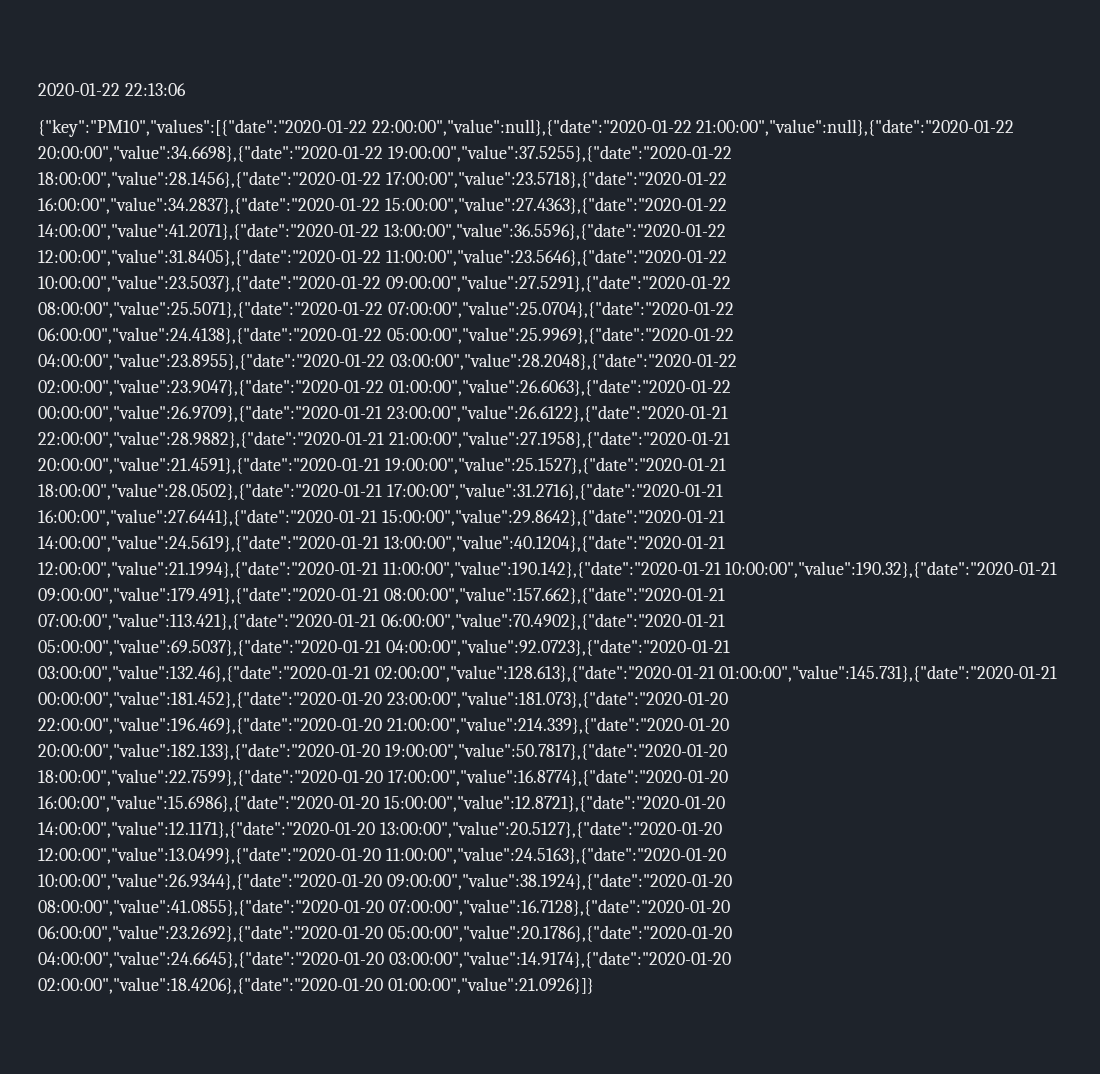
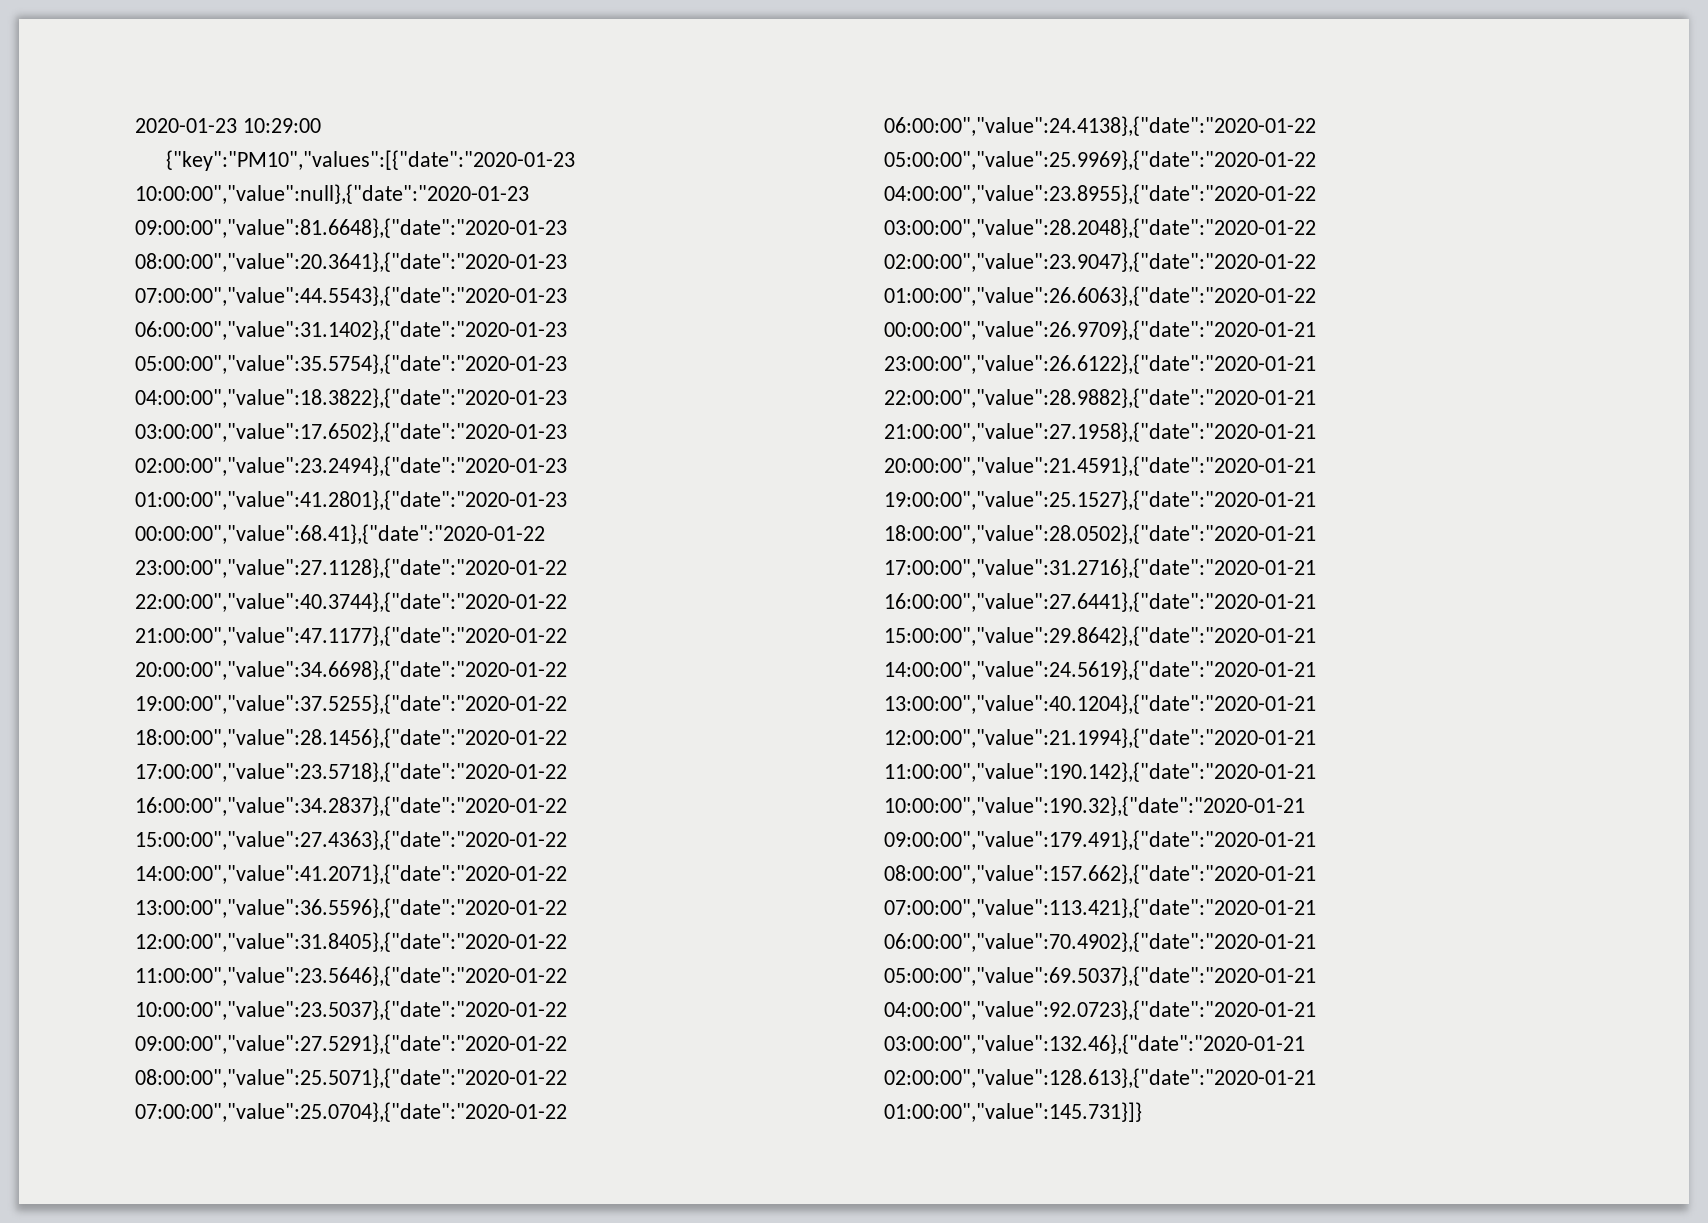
- 2020-01-22 22:13:06
- {"key":"PM10","values":[{"date":"2020-01-22 22:00:00","value":null},{"date":"2020-01-22 21:00:00","value":null},{"date":"2020-01-22 20:00:00","value":34.6698},{"date":"2020-01-22 19:00:00","value":37.5255},{"date":"2020-01-22 18:00:00","value":28.1456},{"date":"2020-01-22 17:00:00","value":23.5718},{"date":"2020-01-22 16:00:00","value":34.2837},{"date":"2020-01-22 15:00:00","value":27.4363},{"date":"2020-01-22 14:00:00","value":41.2071},{"date":"2020-01-22 13:00:00","value":36.5596},{"date":"2020-01-22 12:00:00","value":31.8405},{"date":"2020-01-22 11:00:00","value":23.5646},{"date":"2020-01-22 10:00:00","value":23.5037},{"date":"2020-01-22 09:00:00","value":27.5291},{"date":"2020-01-22 08:00:00","value":25.5071},{"date":"2020-01-22 07:00:00","value":25.0704},{"date":"2020-01-22 06:00:00","value":24.4138},{"date":"2020-01-22 05:00:00","value":25.9969},{"date":"2020-01-22 04:00:00","value":23.8955},{"date":"2020-01-22 03:00:00","value":28.2048},{"date":"2020-01-22 02:00:00","value":23.9047},{"date":"2020-01-22 01:00:00","value":26.6063},{"date":"2020-01-22 00:00:00","value":26.9709},{"date":"2020-01-21 23:00:00","value":26.6122},{"date":"2020-01-21 22:00:00","value":28.9882},{"date":"2020-01-21 21:00:00","value":27.1958},{"date":"2020-01-21 20:00:00","value":21.4591},{"date":"2020-01-21 19:00:00","value":25.1527},{"date":"2020-01-21 18:00:00","value":28.0502},{"date":"2020-01-21 17:00:00","value":31.2716},{"date":"2020-01-21 16:00:00","value":27.6441},{"date":"2020-01-21 15:00:00","value":29.8642},{"date":"2020-01-21 14:00:00","value":24.5619},{"date":"2020-01-21 13:00:00","value":40.1204},{"date":"2020-01-21 12:00:00","value":21.1994},{"date":"2020-01-21 11:00:00","value":190.142},{"date":"2020-01-21 10:00:00","value":190.32},{"date":"2020-01-21 09:00:00","value":179.491},{"date":"2020-01-21 08:00:00","value":157.662},{"date":"2020-01-21 07:00:00","value":113.421},{"date":"2020-01-21 06:00:00","value":70.4902},{"date":"2020-01-21 05:00:00","value":69.5037},{"date":"2020-01-21 04:00:00","value":92.0723},{"date":"2020-01-21 03:00:00","value":132.46},{"date":"2020-01-21 02:00:00","value":128.613},{"date":"2020-01-21 01:00:00","value":145.731},{"date":"2020-01-21 00:00:00","value":181.452},{"date":"2020-01-20 23:00:00","value":181.073},{"date":"2020-01-20 22:00:00","value":196.469},{"date":"2020-01-20 21:00:00","value":214.339},{"date":"2020-01-20 20:00:00","value":182.133},{"date":"2020-01-20 19:00:00","value":50.7817},{"date":"2020-01-20 18:00:00","value":22.7599},{"date":"2020-01-20 17:00:00","value":16.8774},{"date":"2020-01-20 16:00:00","value":15.6986},{"date":"2020-01-20 15:00:00","value":12.8721},{"date":"2020-01-20 14:00:00","value":12.1171},{"date":"2020-01-20 13:00:00","value":20.5127},{"date":"2020-01-20 12:00:00","value":13.0499},{"date":"2020-01-20 11:00:00","value":24.5163},{"date":"2020-01-20 10:00:00","value":26.9344},{"date":"2020-01-20 09:00:00","value":38.1924},{"date":"2020-01-20 08:00:00","value":41.0855},{"date":"2020-01-20 07:00:00","value":16.7128},{"date":"2020-01-20 06:00:00","value":23.2692},{"date":"2020-01-20 05:00:00","value":20.1786},{"date":"2020-01-20 04:00:00","value":24.6645},{"date":"2020-01-20 03:00:00","value":14.9174},{"date":"2020-01-20 02:00:00","value":18.4206},{"date":"2020-01-20 01:00:00","value":21.0926}]}
+ 2020-01-23 10:29:00
+ {"key":"PM10","values":[{"date":"2020-01-23 10:00:00","value":null},{"date":"2020-01-23 09:00:00","value":81.6648},{"date":"2020-01-23 08:00:00","value":20.3641},{"date":"2020-01-23 07:00:00","value":44.5543},{"date":"2020-01-23 06:00:00","value":31.1402},{"date":"2020-01-23 05:00:00","value":35.5754},{"date":"2020-01-23 04:00:00","value":18.3822},{"date":"2020-01-23 03:00:00","value":17.6502},{"date":"2020-01-23 02:00:00","value":23.2494},{"date":"2020-01-23 01:00:00","value":41.2801},{"date":"2020-01-23 00:00:00","value":68.41},{"date":"2020-01-22 23:00:00","value":27.1128},{"date":"2020-01-22 22:00:00","value":40.3744},{"date":"2020-01-22 21:00:00","value":47.1177},{"date":"2020-01-22 20:00:00","value":34.6698},{"date":"2020-01-22 19:00:00","value":37.5255},{"date":"2020-01-22 18:00:00","value":28.1456},{"date":"2020-01-22 17:00:00","value":23.5718},{"date":"2020-01-22 16:00:00","value":34.2837},{"date":"2020-01-22 15:00:00","value":27.4363},{"date":"2020-01-22 14:00:00","value":41.2071},{"date":"2020-01-22 13:00:00","value":36.5596},{"date":"2020-01-22 12:00:00","value":31.8405},{"date":"2020-01-22 11:00:00","value":23.5646},{"date":"2020-01-22 10:00:00","value":23.5037},{"date":"2020-01-22 09:00:00","value":27.5291},{"date":"2020-01-22 08:00:00","value":25.5071},{"date":"2020-01-22 07:00:00","value":25.0704},{"date":"2020-01-22 06:00:00","value":24.4138},{"date":"2020-01-22 05:00:00","value":25.9969},{"date":"2020-01-22 04:00:00","value":23.8955},{"date":"2020-01-22 03:00:00","value":28.2048},{"date":"2020-01-22 02:00:00","value":23.9047},{"date":"2020-01-22 01:00:00","value":26.6063},{"date":"2020-01-22 00:00:00","value":26.9709},{"date":"2020-01-21 23:00:00","value":26.6122},{"date":"2020-01-21 22:00:00","value":28.9882},{"date":"2020-01-21 21:00:00","value":27.1958},{"date":"2020-01-21 20:00:00","value":21.4591},{"date":"2020-01-21 19:00:00","value":25.1527},{"date":"2020-01-21 18:00:00","value":28.0502},{"date":"2020-01-21 17:00:00","value":31.2716},{"date":"2020-01-21 16:00:00","value":27.6441},{"date":"2020-01-21 15:00:00","value":29.8642},{"date":"2020-01-21 14:00:00","value":24.5619},{"date":"2020-01-21 13:00:00","value":40.1204},{"date":"2020-01-21 12:00:00","value":21.1994},{"date":"2020-01-21 11:00:00","value":190.142},{"date":"2020-01-21 10:00:00","value":190.32},{"date":"2020-01-21 09:00:00","value":179.491},{"date":"2020-01-21 08:00:00","value":157.662},{"date":"2020-01-21 07:00:00","value":113.421},{"date":"2020-01-21 06:00:00","value":70.4902},{"date":"2020-01-21 05:00:00","value":69.5037},{"date":"2020-01-21 04:00:00","value":92.0723},{"date":"2020-01-21 03:00:00","value":132.46},{"date":"2020-01-21 02:00:00","value":128.613},{"date":"2020-01-21 01:00:00","value":145.731}]}

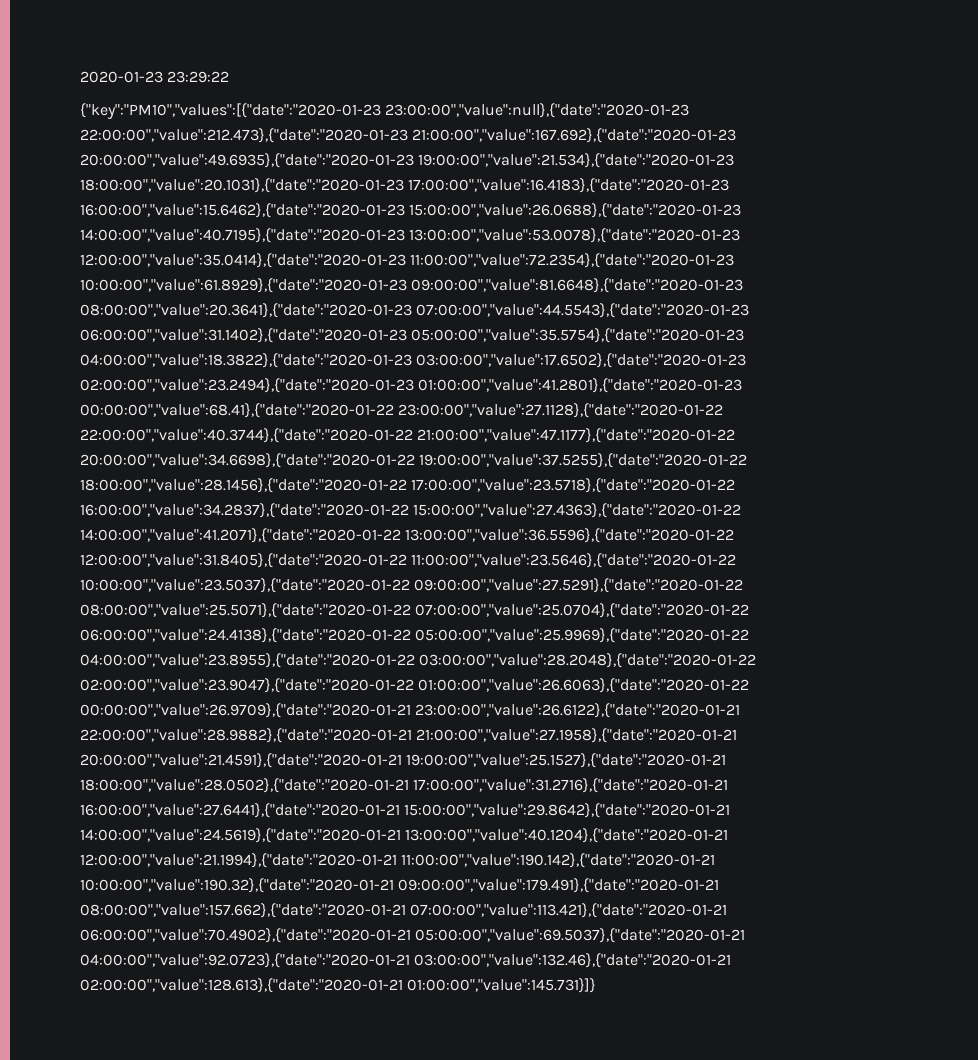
- 2020-01-23 10:29:00
+ 2020-01-23 23:29:22
- {"key":"PM10","values":[{"date":"2020-01-23 10:00:00","value":null},{"date":"2020-01-23 09:00:00","value":81.6648},{"date":"2020-01-23 08:00:00","value":20.3641},{"date":"2020-01-23 07:00:00","value":44.5543},{"date":"2020-01-23 06:00:00","value":31.1402},{"date":"2020-01-23 05:00:00","value":35.5754},{"date":"2020-01-23 04:00:00","value":18.3822},{"date":"2020-01-23 03:00:00","value":17.6502},{"date":"2020-01-23 02:00:00","value":23.2494},{"date":"2020-01-23 01:00:00","value":41.2801},{"date":"2020-01-23 00:00:00","value":68.41},{"date":"2020-01-22 23:00:00","value":27.1128},{"date":"2020-01-22 22:00:00","value":40.3744},{"date":"2020-01-22 21:00:00","value":47.1177},{"date":"2020-01-22 20:00:00","value":34.6698},{"date":"2020-01-22 19:00:00","value":37.5255},{"date":"2020-01-22 18:00:00","value":28.1456},{"date":"2020-01-22 17:00:00","value":23.5718},{"date":"2020-01-22 16:00:00","value":34.2837},{"date":"2020-01-22 15:00:00","value":27.4363},{"date":"2020-01-22 14:00:00","value":41.2071},{"date":"2020-01-22 13:00:00","value":36.5596},{"date":"2020-01-22 12:00:00","value":31.8405},{"date":"2020-01-22 11:00:00","value":23.5646},{"date":"2020-01-22 10:00:00","value":23.5037},{"date":"2020-01-22 09:00:00","value":27.5291},{"date":"2020-01-22 08:00:00","value":25.5071},{"date":"2020-01-22 07:00:00","value":25.0704},{"date":"2020-01-22 06:00:00","value":24.4138},{"date":"2020-01-22 05:00:00","value":25.9969},{"date":"2020-01-22 04:00:00","value":23.8955},{"date":"2020-01-22 03:00:00","value":28.2048},{"date":"2020-01-22 02:00:00","value":23.9047},{"date":"2020-01-22 01:00:00","value":26.6063},{"date":"2020-01-22 00:00:00","value":26.9709},{"date":"2020-01-21 23:00:00","value":26.6122},{"date":"2020-01-21 22:00:00","value":28.9882},{"date":"2020-01-21 21:00:00","value":27.1958},{"date":"2020-01-21 20:00:00","value":21.4591},{"date":"2020-01-21 19:00:00","value":25.1527},{"date":"2020-01-21 18:00:00","value":28.0502},{"date":"2020-01-21 17:00:00","value":31.2716},{"date":"2020-01-21 16:00:00","value":27.6441},{"date":"2020-01-21 15:00:00","value":29.8642},{"date":"2020-01-21 14:00:00","value":24.5619},{"date":"2020-01-21 13:00:00","value":40.1204},{"date":"2020-01-21 12:00:00","value":21.1994},{"date":"2020-01-21 11:00:00","value":190.142},{"date":"2020-01-21 10:00:00","value":190.32},{"date":"2020-01-21 09:00:00","value":179.491},{"date":"2020-01-21 08:00:00","value":157.662},{"date":"2020-01-21 07:00:00","value":113.421},{"date":"2020-01-21 06:00:00","value":70.4902},{"date":"2020-01-21 05:00:00","value":69.5037},{"date":"2020-01-21 04:00:00","value":92.0723},{"date":"2020-01-21 03:00:00","value":132.46},{"date":"2020-01-21 02:00:00","value":128.613},{"date":"2020-01-21 01:00:00","value":145.731}]}
+ {"key":"PM10","values":[{"date":"2020-01-23 23:00:00","value":null},{"date":"2020-01-23 22:00:00","value":212.473},{"date":"2020-01-23 21:00:00","value":167.692},{"date":"2020-01-23 20:00:00","value":49.6935},{"date":"2020-01-23 19:00:00","value":21.534},{"date":"2020-01-23 18:00:00","value":20.1031},{"date":"2020-01-23 17:00:00","value":16.4183},{"date":"2020-01-23 16:00:00","value":15.6462},{"date":"2020-01-23 15:00:00","value":26.0688},{"date":"2020-01-23 14:00:00","value":40.7195},{"date":"2020-01-23 13:00:00","value":53.0078},{"date":"2020-01-23 12:00:00","value":35.0414},{"date":"2020-01-23 11:00:00","value":72.2354},{"date":"2020-01-23 10:00:00","value":61.8929},{"date":"2020-01-23 09:00:00","value":81.6648},{"date":"2020-01-23 08:00:00","value":20.3641},{"date":"2020-01-23 07:00:00","value":44.5543},{"date":"2020-01-23 06:00:00","value":31.1402},{"date":"2020-01-23 05:00:00","value":35.5754},{"date":"2020-01-23 04:00:00","value":18.3822},{"date":"2020-01-23 03:00:00","value":17.6502},{"date":"2020-01-23 02:00:00","value":23.2494},{"date":"2020-01-23 01:00:00","value":41.2801},{"date":"2020-01-23 00:00:00","value":68.41},{"date":"2020-01-22 23:00:00","value":27.1128},{"date":"2020-01-22 22:00:00","value":40.3744},{"date":"2020-01-22 21:00:00","value":47.1177},{"date":"2020-01-22 20:00:00","value":34.6698},{"date":"2020-01-22 19:00:00","value":37.5255},{"date":"2020-01-22 18:00:00","value":28.1456},{"date":"2020-01-22 17:00:00","value":23.5718},{"date":"2020-01-22 16:00:00","value":34.2837},{"date":"2020-01-22 15:00:00","value":27.4363},{"date":"2020-01-22 14:00:00","value":41.2071},{"date":"2020-01-22 13:00:00","value":36.5596},{"date":"2020-01-22 12:00:00","value":31.8405},{"date":"2020-01-22 11:00:00","value":23.5646},{"date":"2020-01-22 10:00:00","value":23.5037},{"date":"2020-01-22 09:00:00","value":27.5291},{"date":"2020-01-22 08:00:00","value":25.5071},{"date":"2020-01-22 07:00:00","value":25.0704},{"date":"2020-01-22 06:00:00","value":24.4138},{"date":"2020-01-22 05:00:00","value":25.9969},{"date":"2020-01-22 04:00:00","value":23.8955},{"date":"2020-01-22 03:00:00","value":28.2048},{"date":"2020-01-22 02:00:00","value":23.9047},{"date":"2020-01-22 01:00:00","value":26.6063},{"date":"2020-01-22 00:00:00","value":26.9709},{"date":"2020-01-21 23:00:00","value":26.6122},{"date":"2020-01-21 22:00:00","value":28.9882},{"date":"2020-01-21 21:00:00","value":27.1958},{"date":"2020-01-21 20:00:00","value":21.4591},{"date":"2020-01-21 19:00:00","value":25.1527},{"date":"2020-01-21 18:00:00","value":28.0502},{"date":"2020-01-21 17:00:00","value":31.2716},{"date":"2020-01-21 16:00:00","value":27.6441},{"date":"2020-01-21 15:00:00","value":29.8642},{"date":"2020-01-21 14:00:00","value":24.5619},{"date":"2020-01-21 13:00:00","value":40.1204},{"date":"2020-01-21 12:00:00","value":21.1994},{"date":"2020-01-21 11:00:00","value":190.142},{"date":"2020-01-21 10:00:00","value":190.32},{"date":"2020-01-21 09:00:00","value":179.491},{"date":"2020-01-21 08:00:00","value":157.662},{"date":"2020-01-21 07:00:00","value":113.421},{"date":"2020-01-21 06:00:00","value":70.4902},{"date":"2020-01-21 05:00:00","value":69.5037},{"date":"2020-01-21 04:00:00","value":92.0723},{"date":"2020-01-21 03:00:00","value":132.46},{"date":"2020-01-21 02:00:00","value":128.613},{"date":"2020-01-21 01:00:00","value":145.731}]}

